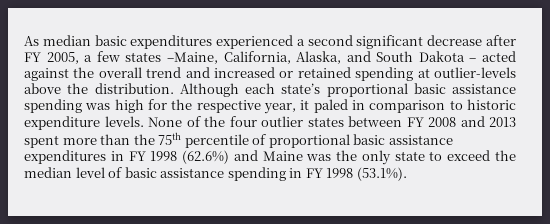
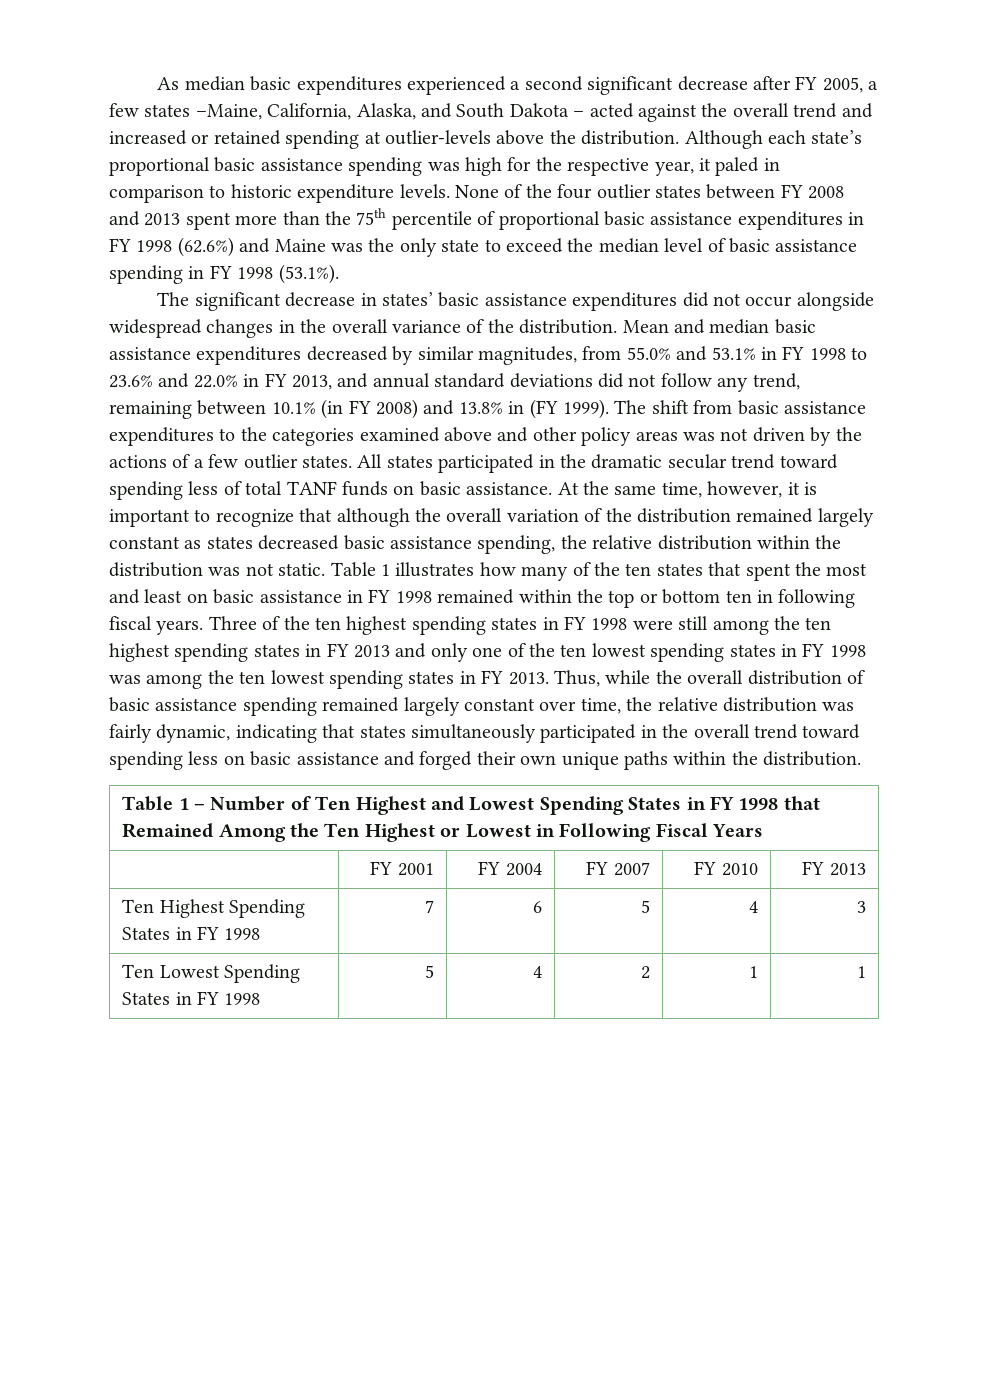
+ The significant decrease in states’ basic assistance expenditures did not occur alongside widespread changes in the overall variance of the distribution. Mean and median basic assistance expenditures decreased by similar magnitudes, from 55.0% and 53.1% in FY 1998 to 23.6% and 22.0% in FY 2013, and annual standard deviations did not follow any trend, remaining between 10.1% (in FY 2008) and 13.8% in (FY 1999). The shift from basic assistance expenditures to the categories examined above and other policy areas was not driven by the actions of a few outlier states. All states participated in the dramatic secular trend toward spending less of total TANF funds on basic assistance. At the same time, however, it is important to recognize that although the overall variation of the distribution remained largely constant as states decreased basic assistance spending, the relative distribution within the distribution was not static. Table 1 illustrates how many of the ten states that spent the most and least on basic assistance in FY 1998 remained within the top or bottom ten in following fiscal years. Three of the ten highest spending states in FY 1998 were still among the ten highest spending states in FY 2013 and only one of the ten lowest spending states in FY 1998 was among the ten lowest spending states in FY 2013. Thus, while the overall distribution of basic assistance spending remained largely constant over time, the relative distribution was fairly dynamic, indicating that states simultaneously participated in the overall trend toward spending less on basic assistance and forged their own unique paths within the distribution.
+ Table 1 – Number of Ten Highest and Lowest Spending States in FY 1998 that Remained Among the Ten Highest or Lowest in Following Fiscal Years
+ | FY 2001 | FY 2004 | FY 2007 | FY 2010 | FY 2013
+ Ten Highest Spending States in FY 1998 | 7 | 6 | 5 | 4 | 3
+ Ten Lowest Spending States in FY 1998 | 5 | 4 | 2 | 1 | 1

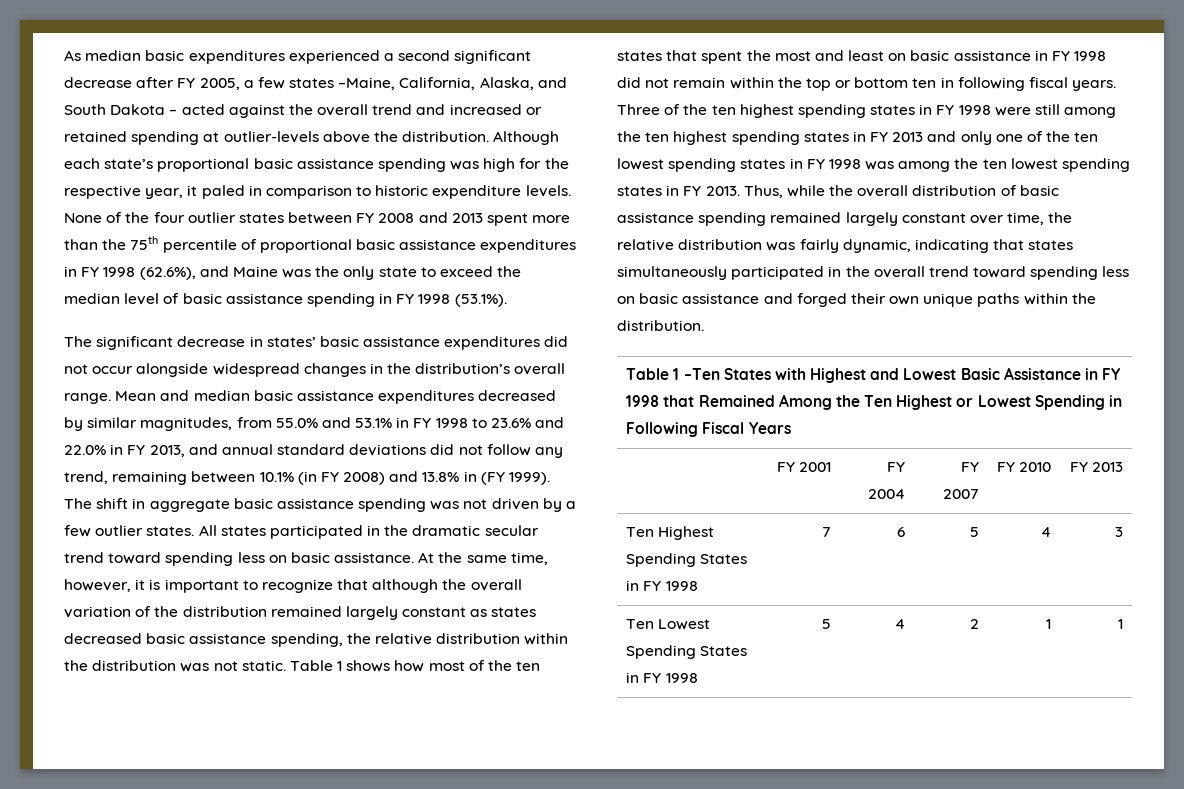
- None of the four outlier states between FY 2008 and 2013 spent more than the 75th percentile of proportional basic assistance expenditures in FY 1998 (62.6%) and Maine was the only state to exceed the median level of basic assistance spending in FY 1998 (53.1%).
+ None of the four outlier states between FY 2008 and 2013 spent more than the 75th percentile of proportional basic assistance expenditures in FY 1998 (62.6%), and Maine was the only state to exceed the median level of basic assistance spending in FY 1998 (53.1%).
- The significant decrease in states’ basic assistance expenditures did not occur alongside widespread changes in the overall variance of the distribution.
+ The significant decrease in states’ basic assistance expenditures did not occur alongside widespread changes in the distribution’s overall range.
- The shift from basic assistance expenditures to the categories examined above and other policy areas was not driven by the actions of a few outlier states.
+ The shift in aggregate basic assistance spending was not driven by a few outlier states.
- All states participated in the dramatic secular trend toward spending less of total TANF funds on basic assistance.
+ All states participated in the dramatic secular trend toward spending less on basic assistance.
- Table 1 illustrates how many of the ten states that spent the most and least on basic assistance in FY 1998 remained within the top or bottom ten in following fiscal years.
+ Table 1 shows how most of the ten states that spent the most and least on basic assistance in FY 1998 did not remain within the top or bottom ten in following fiscal years.
- Table 1 – Number of Ten Highest and Lowest Spending States in FY 1998 that Remained Among the Ten Highest or Lowest in Following Fiscal Years
+ Table 1 –Ten States with Highest and Lowest Basic Assistance in FY 1998 that Remained Among the Ten Highest or Lowest Spending in Following Fiscal Years

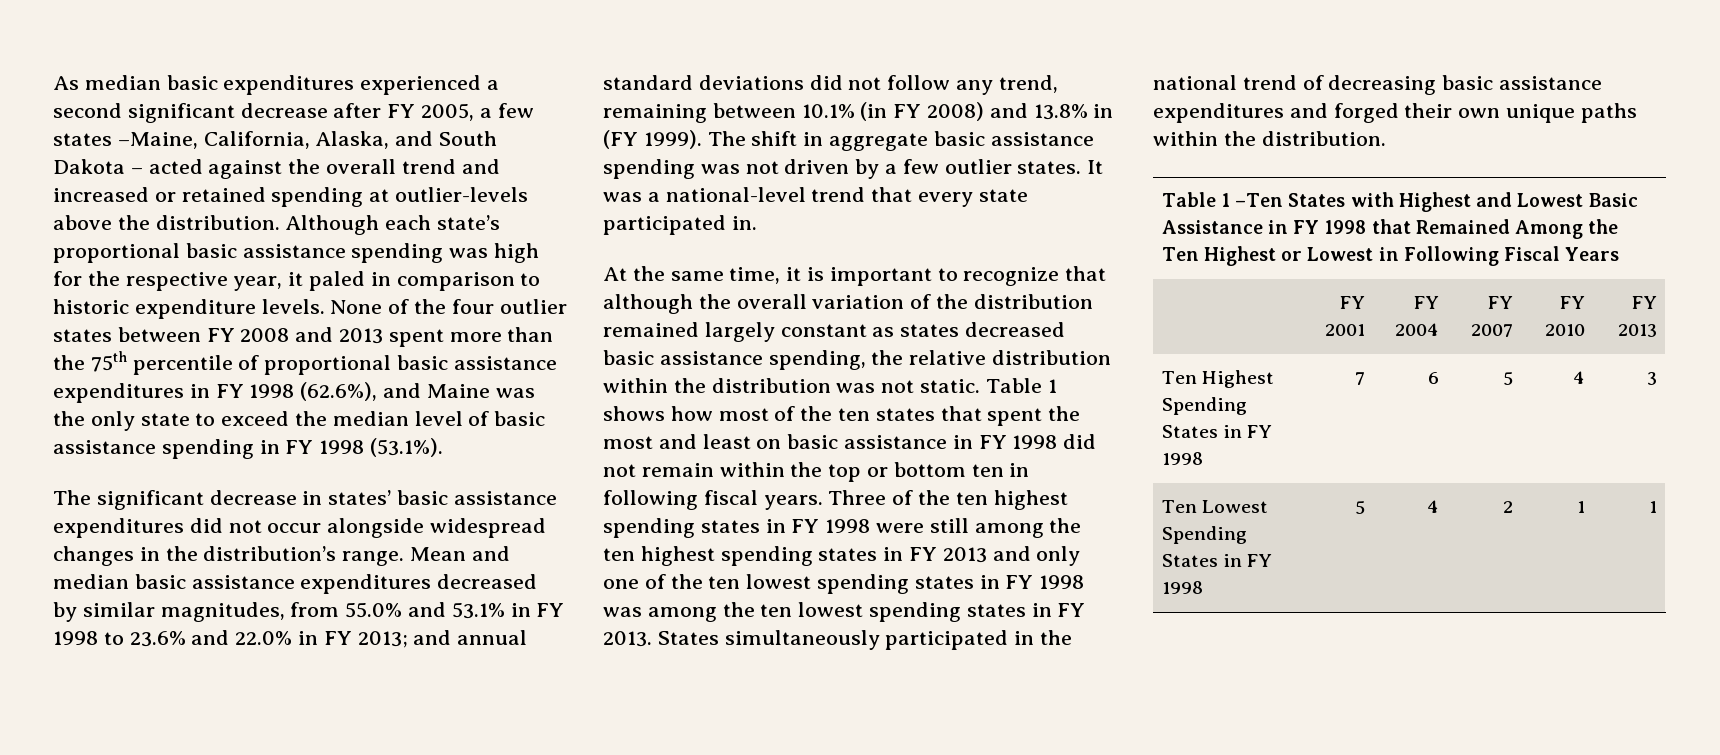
- The significant decrease in states’ basic assistance expenditures did not occur alongside widespread changes in the distribution’s overall range.
+ The significant decrease in states’ basic assistance expenditures did not occur alongside widespread changes in the distribution’s range.
- Mean and median basic assistance expenditures decreased by similar magnitudes, from 55.0% and 53.1% in FY 1998 to 23.6% and 22.0% in FY 2013, and annual standard deviations did not follow any trend, remaining between 10.1% (in FY 2008) and 13.8% in (FY 1999).
+ Mean and median basic assistance expenditures decreased by similar magnitudes, from 55.0% and 53.1% in FY 1998 to 23.6% and 22.0% in FY 2013; and annual standard deviations did not follow any trend, remaining between 10.1% (in FY 2008) and 13.8% in (FY 1999).
- All states participated in the dramatic secular trend toward spending less on basic assistance. At the same time, however, it is important to recognize that although the overall variation of the distribution remained largely constant as states decreased basic assistance spending, the relative distribution within the distribution was not static.
+ It was a national-level trend that every state participated in.
+ At the same time, it is important to recognize that although the overall variation of the distribution remained largely constant as states decreased basic assistance spending, the relative distribution within the distribution was not static.
- Thus, while the overall distribution of basic assistance spending remained largely constant over time, the relative distribution was fairly dynamic, indicating that states simultaneously participated in the overall trend toward spending less on basic assistance and forged their own unique paths within the distribution.
+ States simultaneously participated in the national trend of decreasing basic assistance expenditures and forged their own unique paths within the distribution.
- Table 1 –Ten States with Highest and Lowest Basic Assistance in FY 1998 that Remained Among the Ten Highest or Lowest Spending in Following Fiscal Years
+ Table 1 –Ten States with Highest and Lowest Basic Assistance in FY 1998 that Remained Among the Ten Highest or Lowest in Following Fiscal Years

